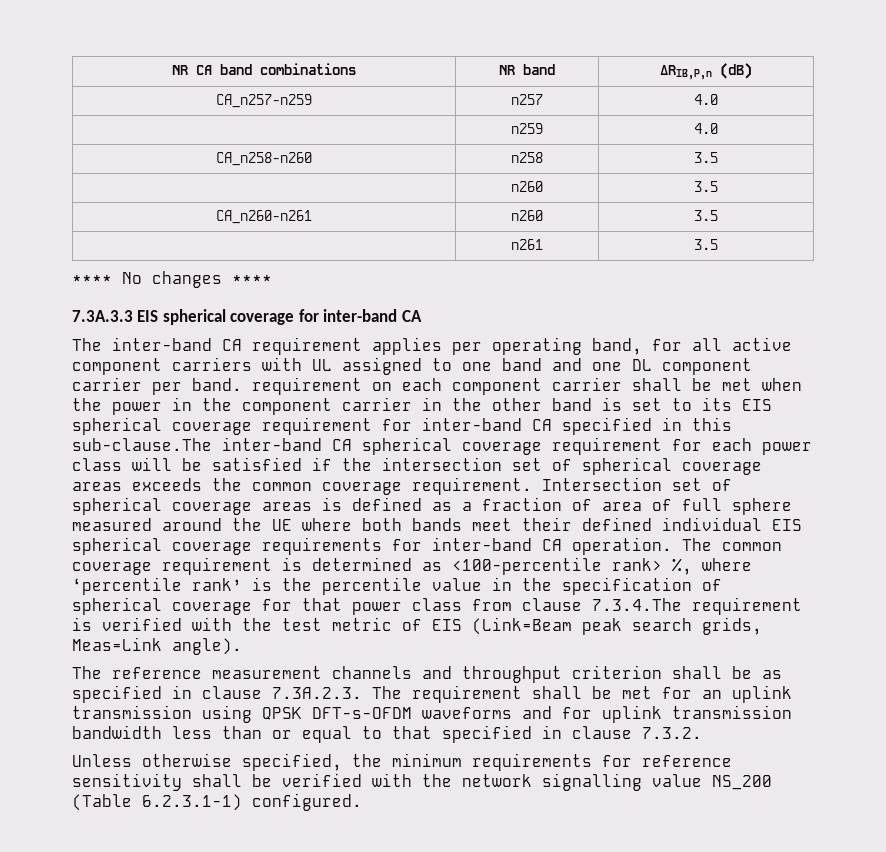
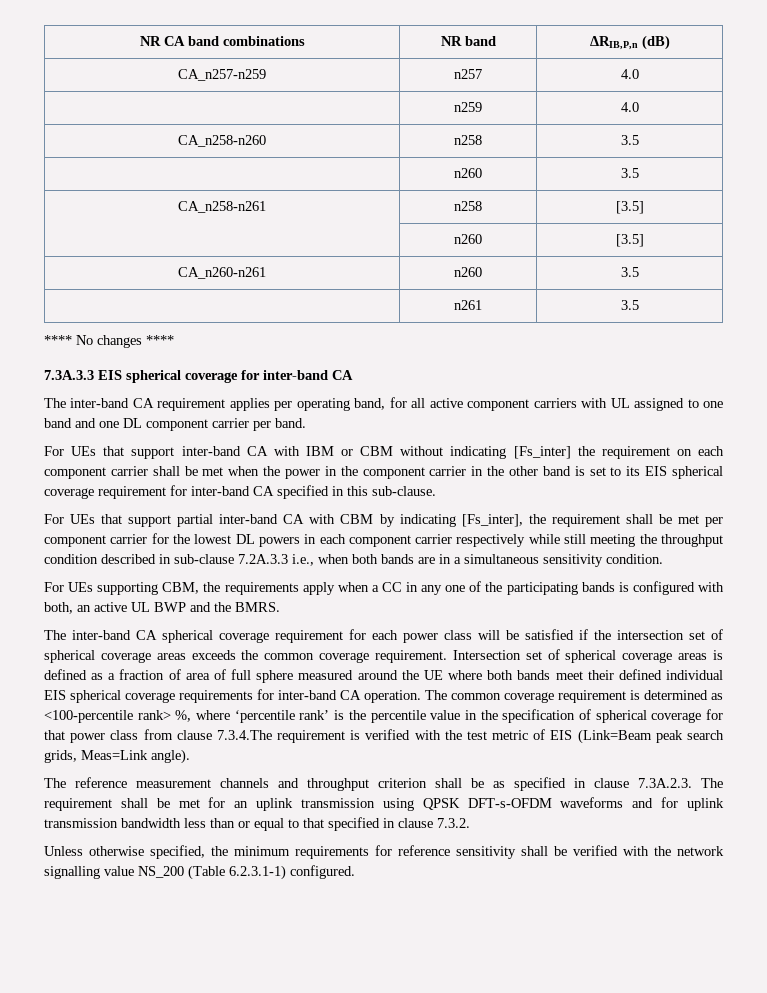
+ CA_n258-n261 | n258 | [3.5]
+ | n260 | [3.5]
- The inter-band CA requirement applies per operating band, for all active component carriers with UL assigned to one band and one DL component carrier per band. requirement on each component carrier shall be met when the power in the component carrier in the other band is set to its EIS spherical coverage requirement for inter-band CA specified in this sub-clause.The inter-band CA spherical coverage requirement for each power class will be satisfied if the intersection set of spherical coverage areas exceeds the common coverage requirement.
+ The inter-band CA requirement applies per operating band, for all active component carriers with UL assigned to one band and one DL component carrier per band.
+ For UEs that support inter-band CA with IBM or CBM without indicating [Fs_inter] the requirement on each component carrier shall be met when the power in the component carrier in the other band is set to its EIS spherical coverage requirement for inter-band CA specified in this sub-clause.
+ For UEs that support partial inter-band CA with CBM by indicating [Fs_inter], the requirement shall be met per component carrier for the lowest DL powers in each component carrier respectively while still meeting the throughput condition described in sub-clause 7.2A.3.3 i.e., when both bands are in a simultaneous sensitivity condition.
+ For UEs supporting CBM, the requirements apply when a CC in any one of the participating bands is configured with both, an active UL BWP and the BMRS.
+ The inter-band CA spherical coverage requirement for each power class will be satisfied if the intersection set of spherical coverage areas exceeds the common coverage requirement.

